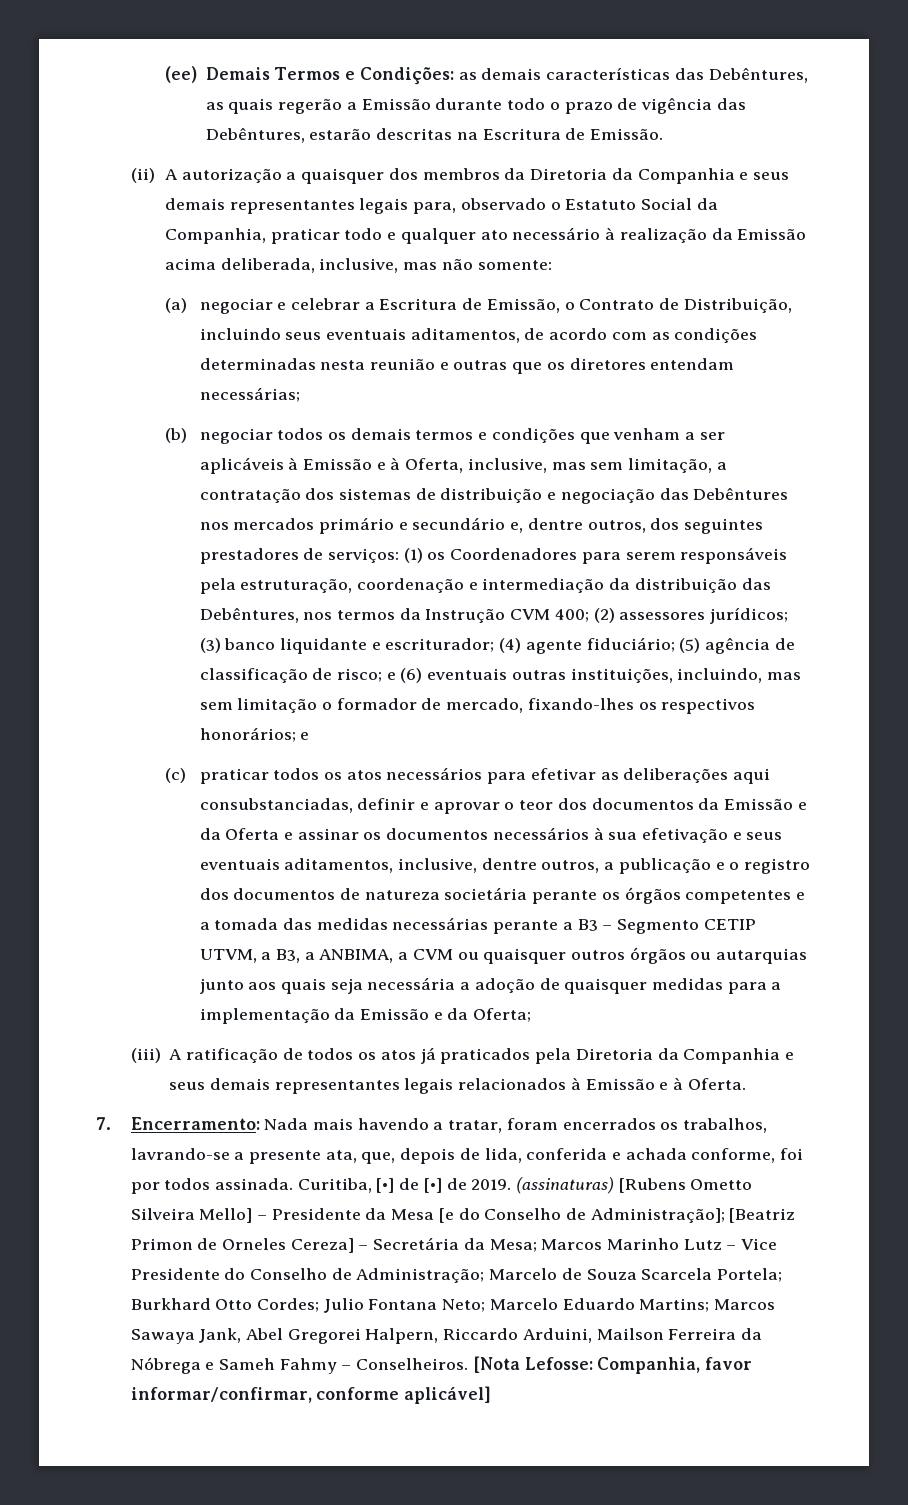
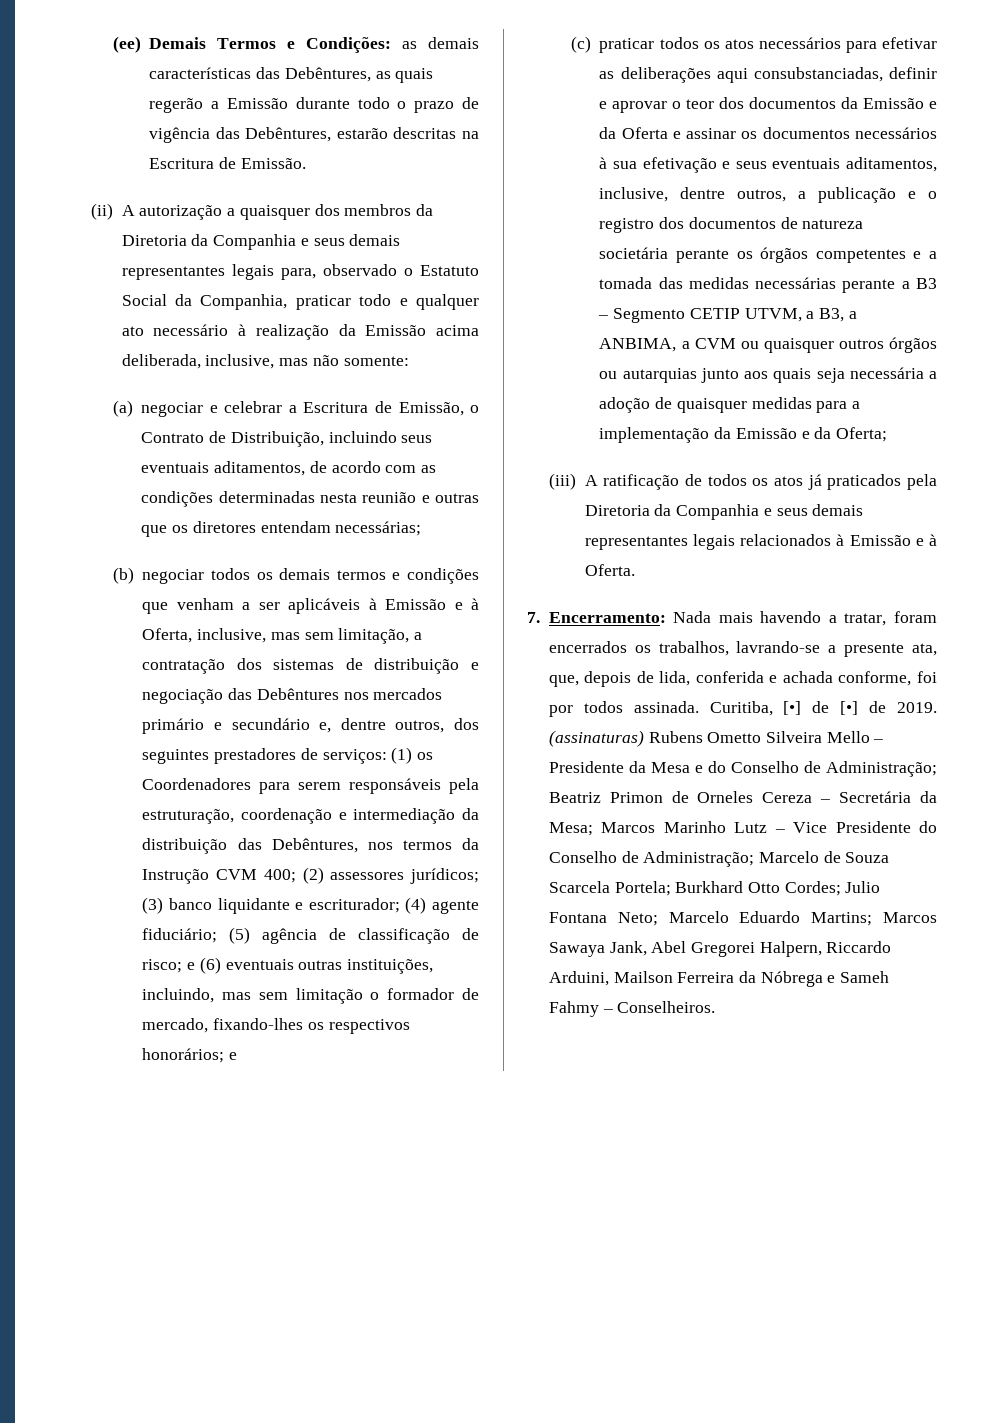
- (assinaturas) [Rubens Ometto Silveira Mello] – Presidente da Mesa [e do Conselho de Administração]; [Beatriz Primon de Orneles Cereza] – Secretária da Mesa; Marcos Marinho Lutz – Vice Presidente do Conselho de Administração; Marcelo de Souza Scarcela Portela; Burkhard Otto Cordes; Julio Fontana Neto; Marcelo Eduardo Martins; Marcos Sawaya Jank, Abel Gregorei Halpern, Riccardo Arduini, Mailson Ferreira da Nóbrega e Sameh Fahmy – Conselheiros. [Nota Lefosse: Companhia, favor informar/confirmar, conforme aplicável]
+ (assinaturas) Rubens Ometto Silveira Mello – Presidente da Mesa e do Conselho de Administração; Beatriz Primon de Orneles Cereza – Secretária da Mesa; Marcos Marinho Lutz – Vice Presidente do Conselho de Administração; Marcelo de Souza Scarcela Portela; Burkhard Otto Cordes; Julio Fontana Neto; Marcelo Eduardo Martins; Marcos Sawaya Jank, Abel Gregorei Halpern, Riccardo Arduini, Mailson Ferreira da Nóbrega e Sameh Fahmy – Conselheiros.

